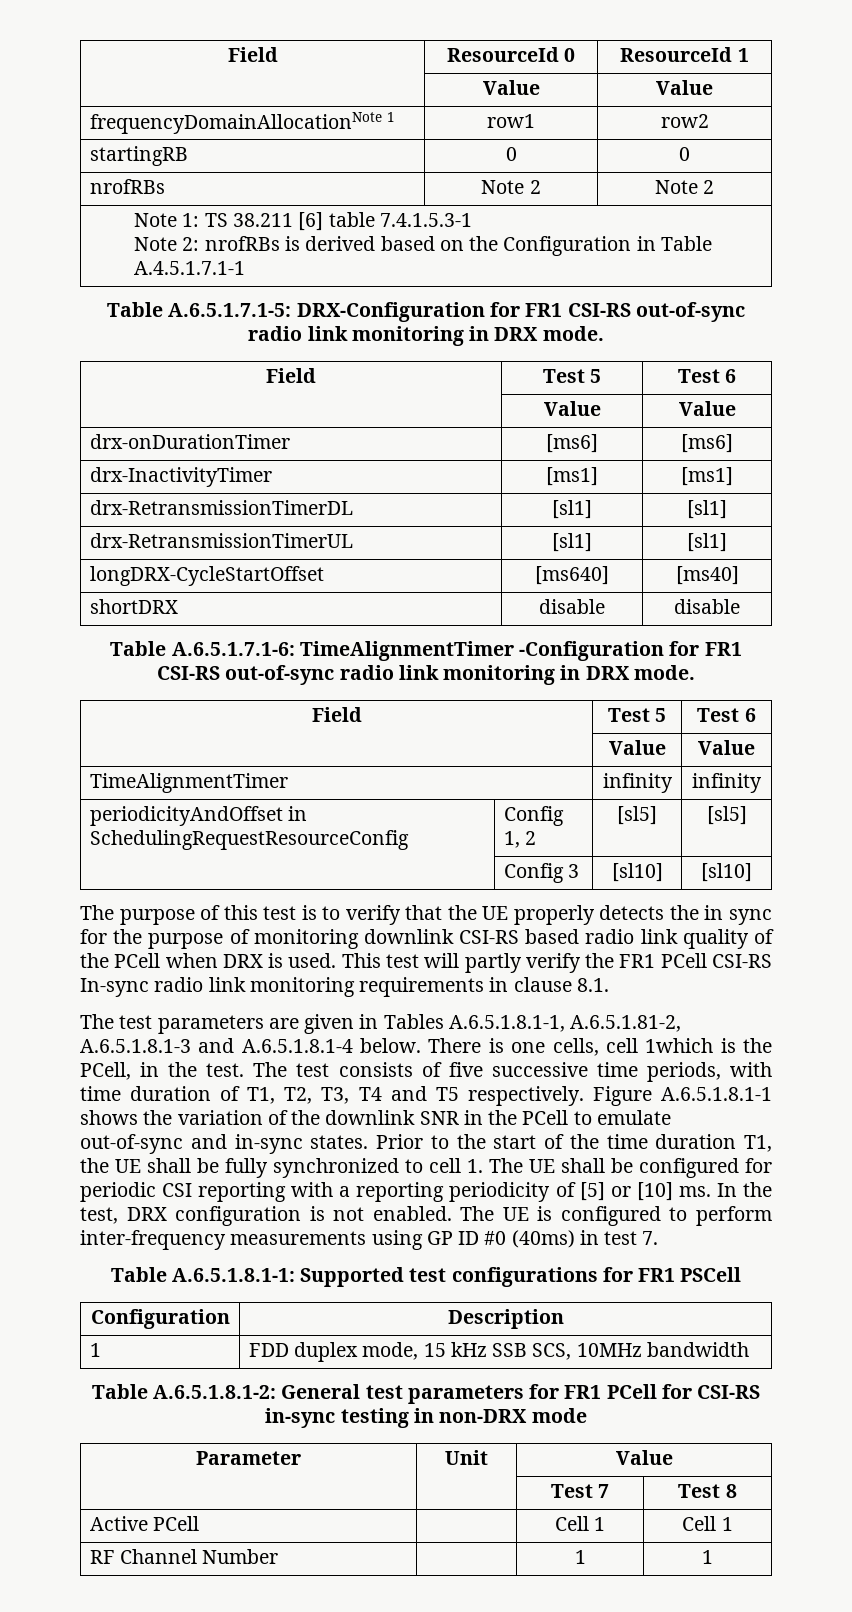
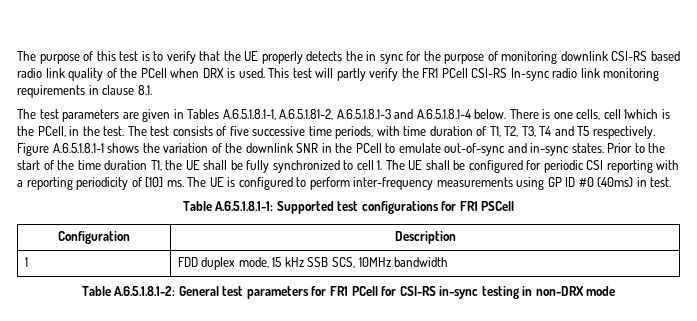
- Field | ResourceId 0 | ResourceId 1
- | Value | Value
- frequencyDomainAllocationNote 1 | row1 | row2
- startingRB | 0 | 0
- nrofRBs | Note 2 | Note 2
- Note 1: TS 38.211 [6] table 7.4.1.5.3-1
- Note 2: nrofRBs is derived based on the Configuration in Table A.4.5.1.7.1-1
- Table A.6.5.1.7.1-5: DRX-Configuration for FR1 CSI-RS out-of-sync radio link monitoring in DRX mode.
- Field | Test 5 | Test 6
- | Value | Value
- drx-onDurationTimer | [ms6] | [ms6]
- drx-InactivityTimer | [ms1] | [ms1]
- drx-RetransmissionTimerDL | [sl1] | [sl1]
- drx-RetransmissionTimerUL | [sl1] | [sl1]
- longDRX-CycleStartOffset | [ms640] | [ms40]
- shortDRX | disable | disable
- Table A.6.5.1.7.1-6: TimeAlignmentTimer -Configuration for FR1 CSI-RS out-of-sync radio link monitoring in DRX mode.
- Field | Test 5 | Test 6
- | Value | Value
- TimeAlignmentTimer | infinity | infinity
- periodicityAndOffset in SchedulingRequestResourceConfig | Config 1, 2 | [sl5] | [sl5]
- | Config 3 | [sl10] | [sl10]
- Prior to the start of the time duration T1, the UE shall be fully synchronized to cell 1. The UE shall be configured for periodic CSI reporting with a reporting periodicity of [5] or [10] ms. In the test, DRX configuration is not enabled.
+ Prior to the start of the time duration T1, the UE shall be fully synchronized to cell 1. The UE shall be configured for periodic CSI reporting with a reporting periodicity of [10] ms.
- The UE is configured to perform inter-frequency measurements using GP ID #0 (40ms) in test 7.
+ The UE is configured to perform inter-frequency measurements using GP ID #0 (40ms) in test.
- Parameter | Unit | Value
- | | Test 7 | Test 8
- Active PCell | | Cell 1 | Cell 1
- RF Channel Number | | 1 | 1

